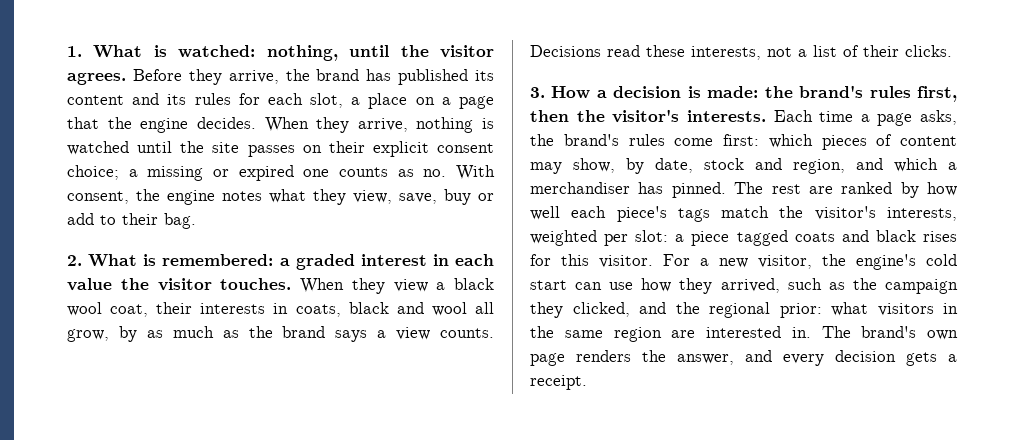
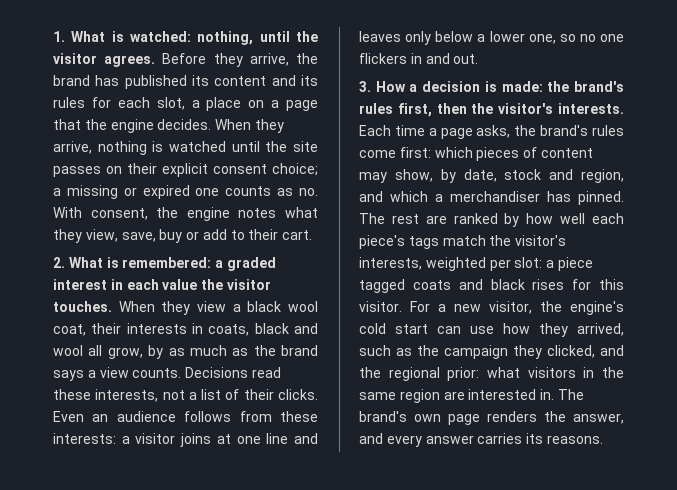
- When they arrive, nothing is watched until the site passes on their explicit consent choice; a missing or expired one counts as no. With consent, the engine notes what they view, save, buy or add to their bag.
+ When they arrive, nothing is watched until the site passes on their explicit consent choice; a missing or expired one counts as no. With consent, the engine notes what they view, save, buy or add to their cart.
+ Even an audience follows from these interests: a visitor joins at one line and leaves only below a lower one, so no one flickers in and out.
- The brand's own page renders the answer, and every decision gets a receipt.
+ The brand's own page renders the answer, and every answer carries its reasons.

